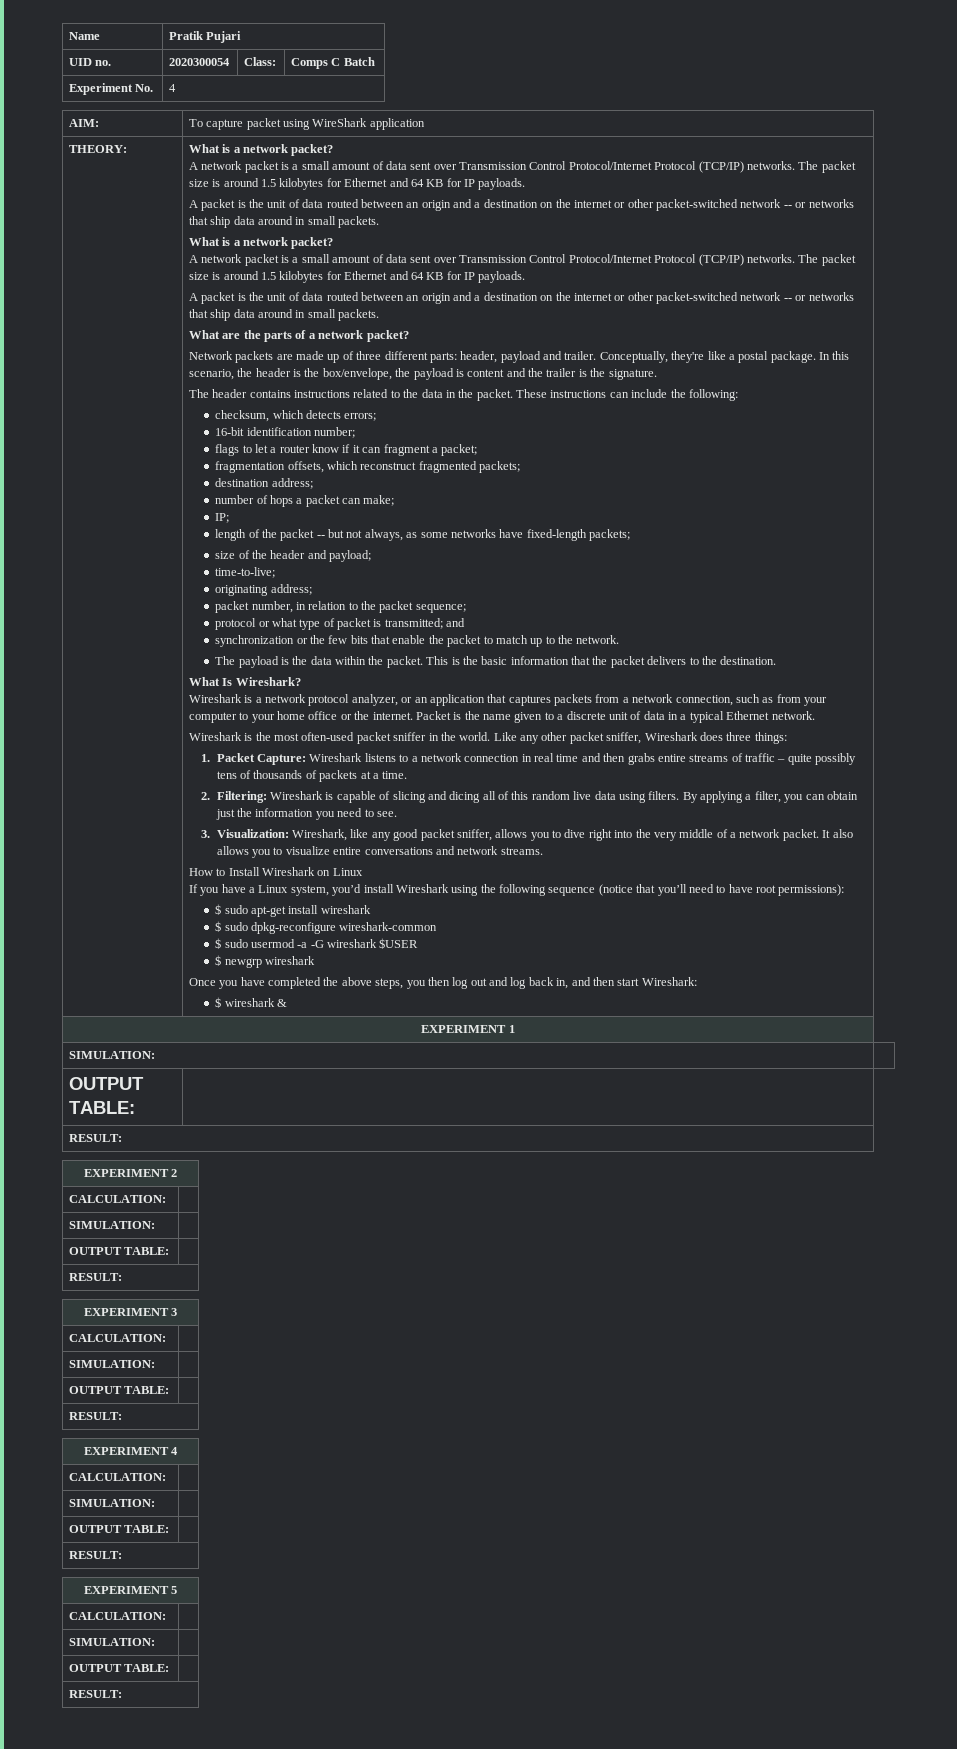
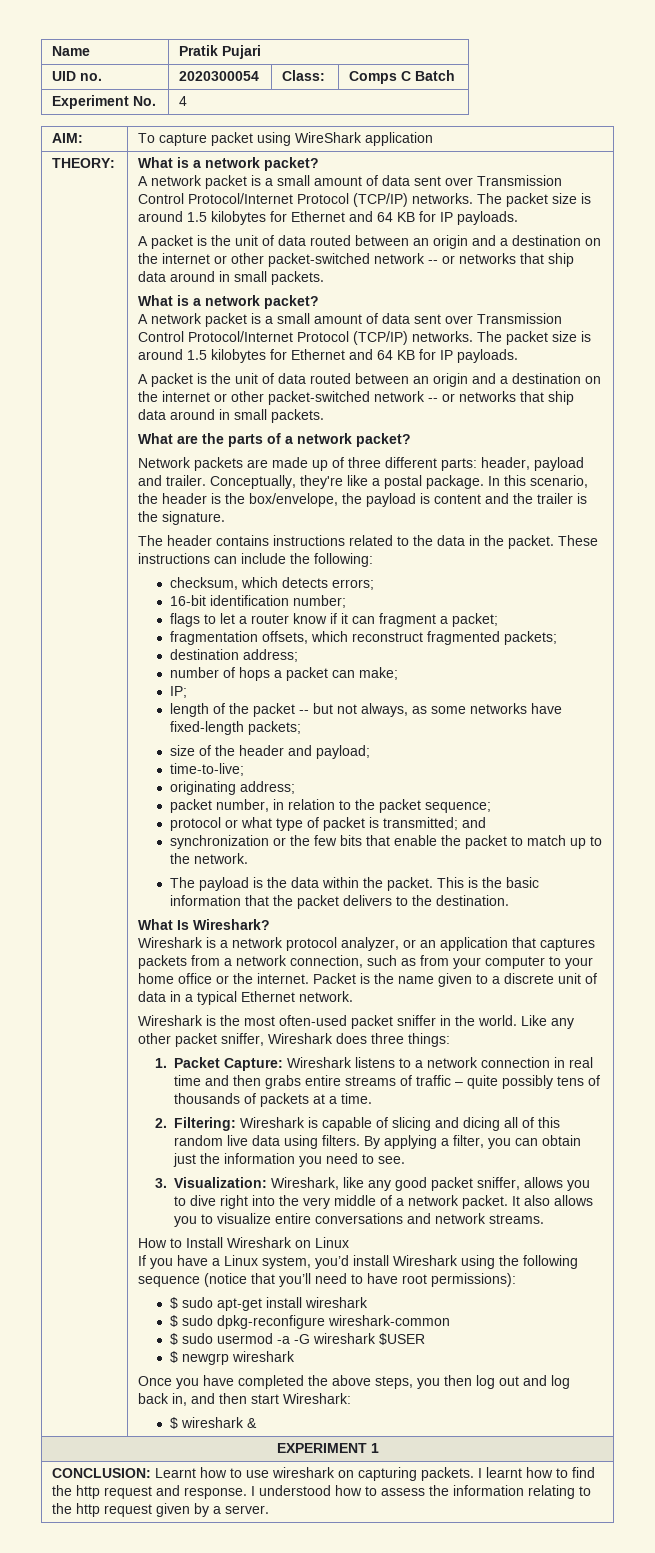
  EXPERIMENT 1
- SIMULATION: |
- OUTPUT TABLE: |
- RESULT:
- EXPERIMENT 2
- CALCULATION: |
- SIMULATION: |
- OUTPUT TABLE: |
- RESULT:
- EXPERIMENT 3
- CALCULATION: |
- SIMULATION: |
- OUTPUT TABLE: |
- RESULT:
- EXPERIMENT 4
- CALCULATION: |
- SIMULATION: |
- OUTPUT TABLE: |
- RESULT:
- EXPERIMENT 5
- CALCULATION: |
- SIMULATION: |
- OUTPUT TABLE: |
- RESULT:
+ CONCLUSION: Learnt how to use wireshark on capturing packets. I learnt how to find the http request and response. I understood how to assess the information relating to the http request given by a server.

